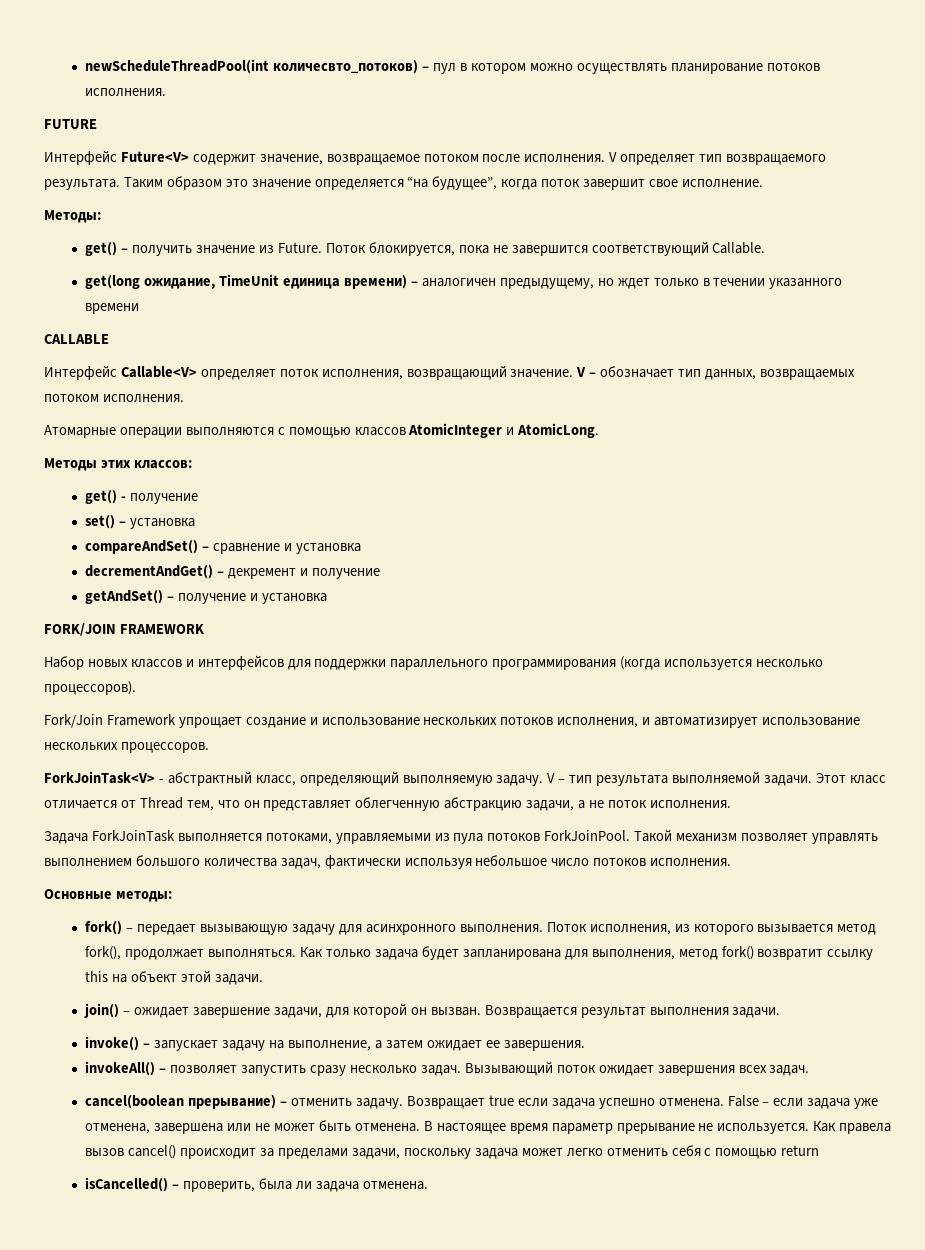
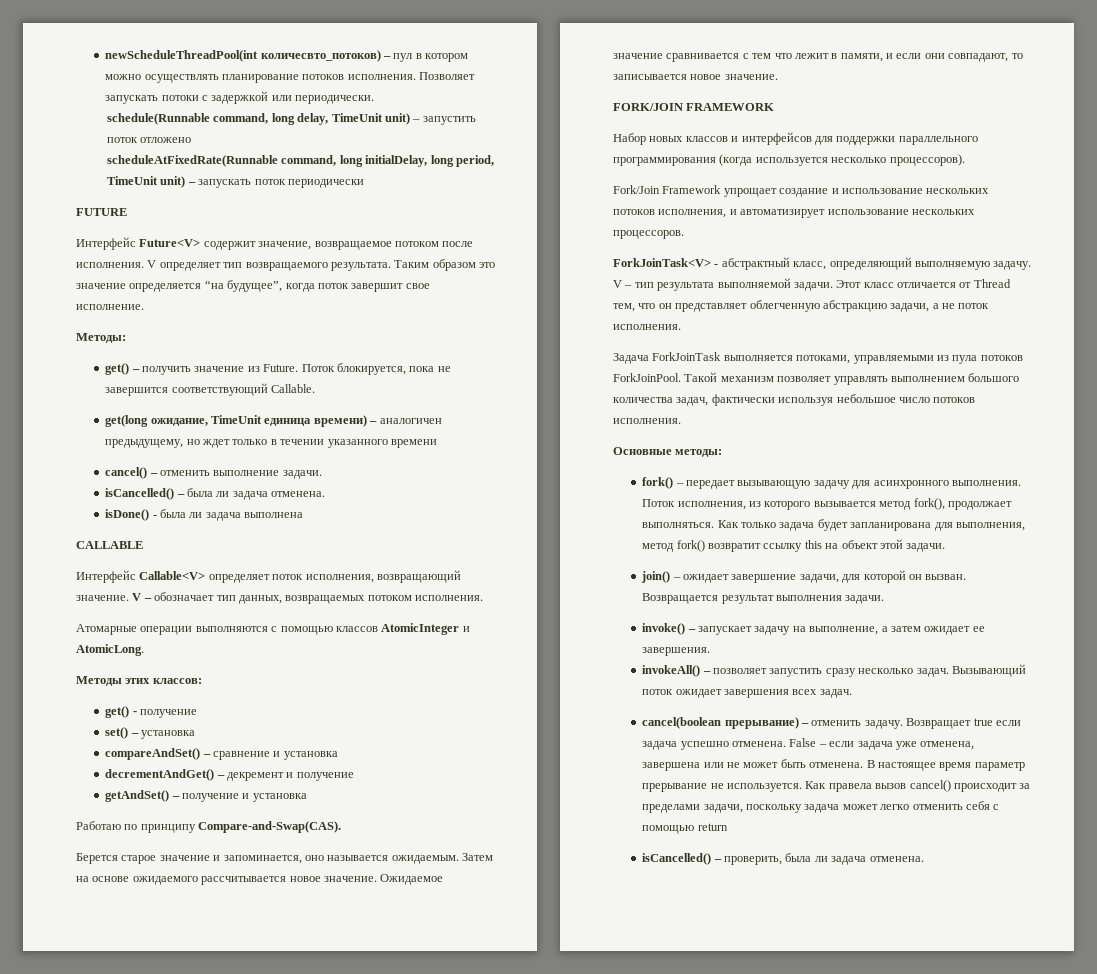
+ Позволяет запускать потоки с задержкой или периодически.
+ schedule(Runnable command, long delay, TimeUnit unit) – запустить поток отложено
+ scheduleAtFixedRate(Runnable command, long initialDelay, long period, TimeUnit unit) – запускать поток периодически
+ cancel() – отменить выполнение задачи.
+ isCancelled() – была ли задача отменена.
+ isDone() - была ли задача выполнена
+ Работаю по принципу Compare-and-Swap(CAS).
+ Берется старое значение и запоминается, оно называется ожидаемым. Затем на основе ожидаемого рассчитывается новое значение. Ожидаемое значение сравнивается с тем что лежит в памяти, и если они совпадают, то записывается новое значение.

